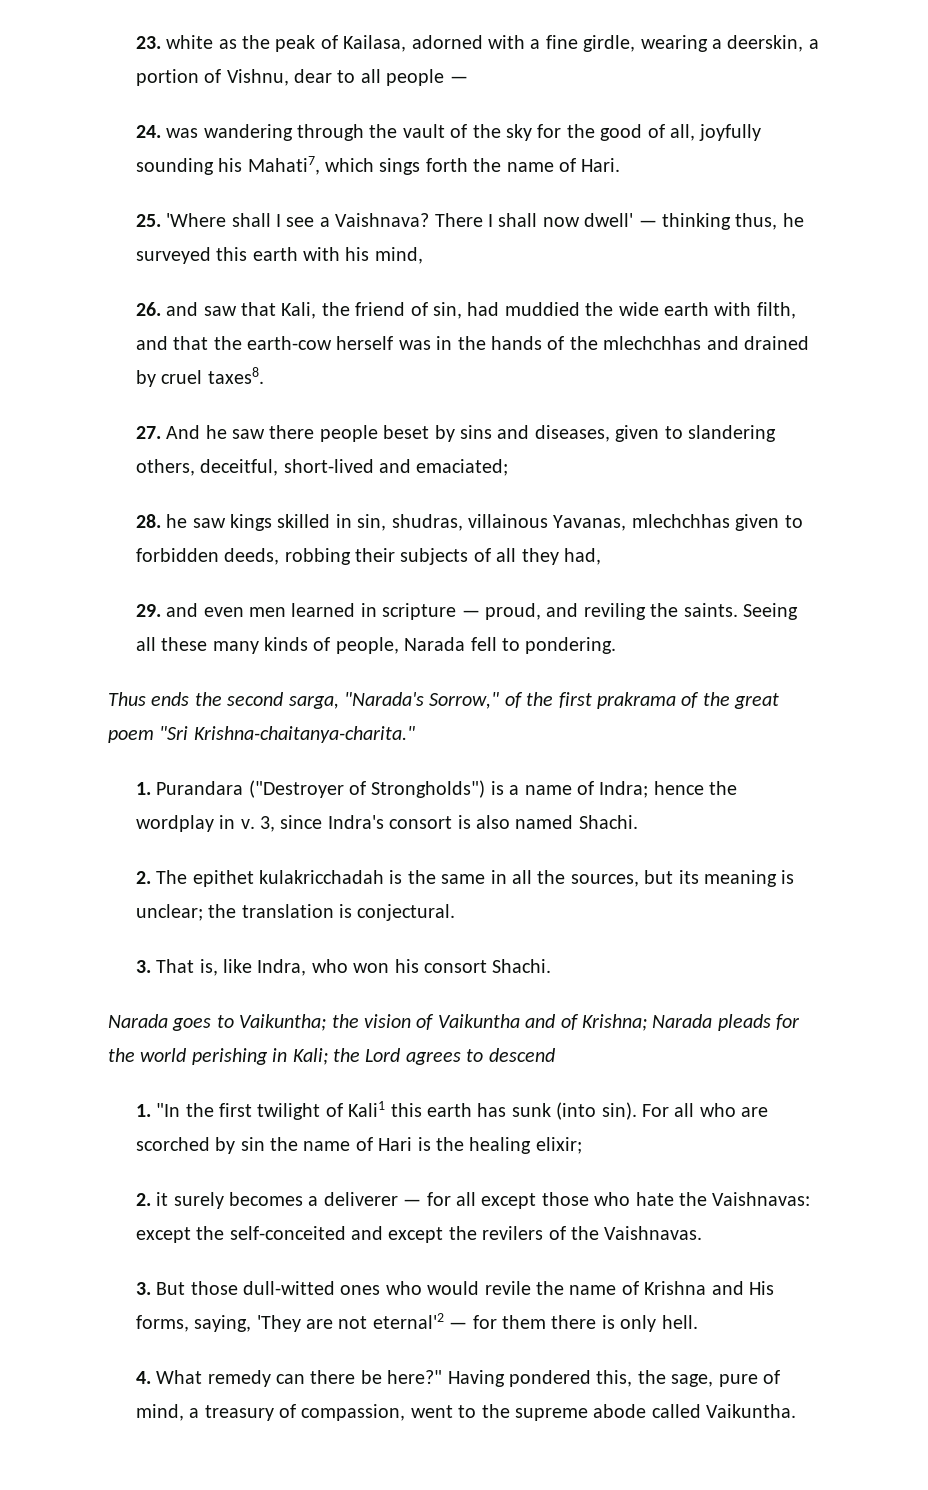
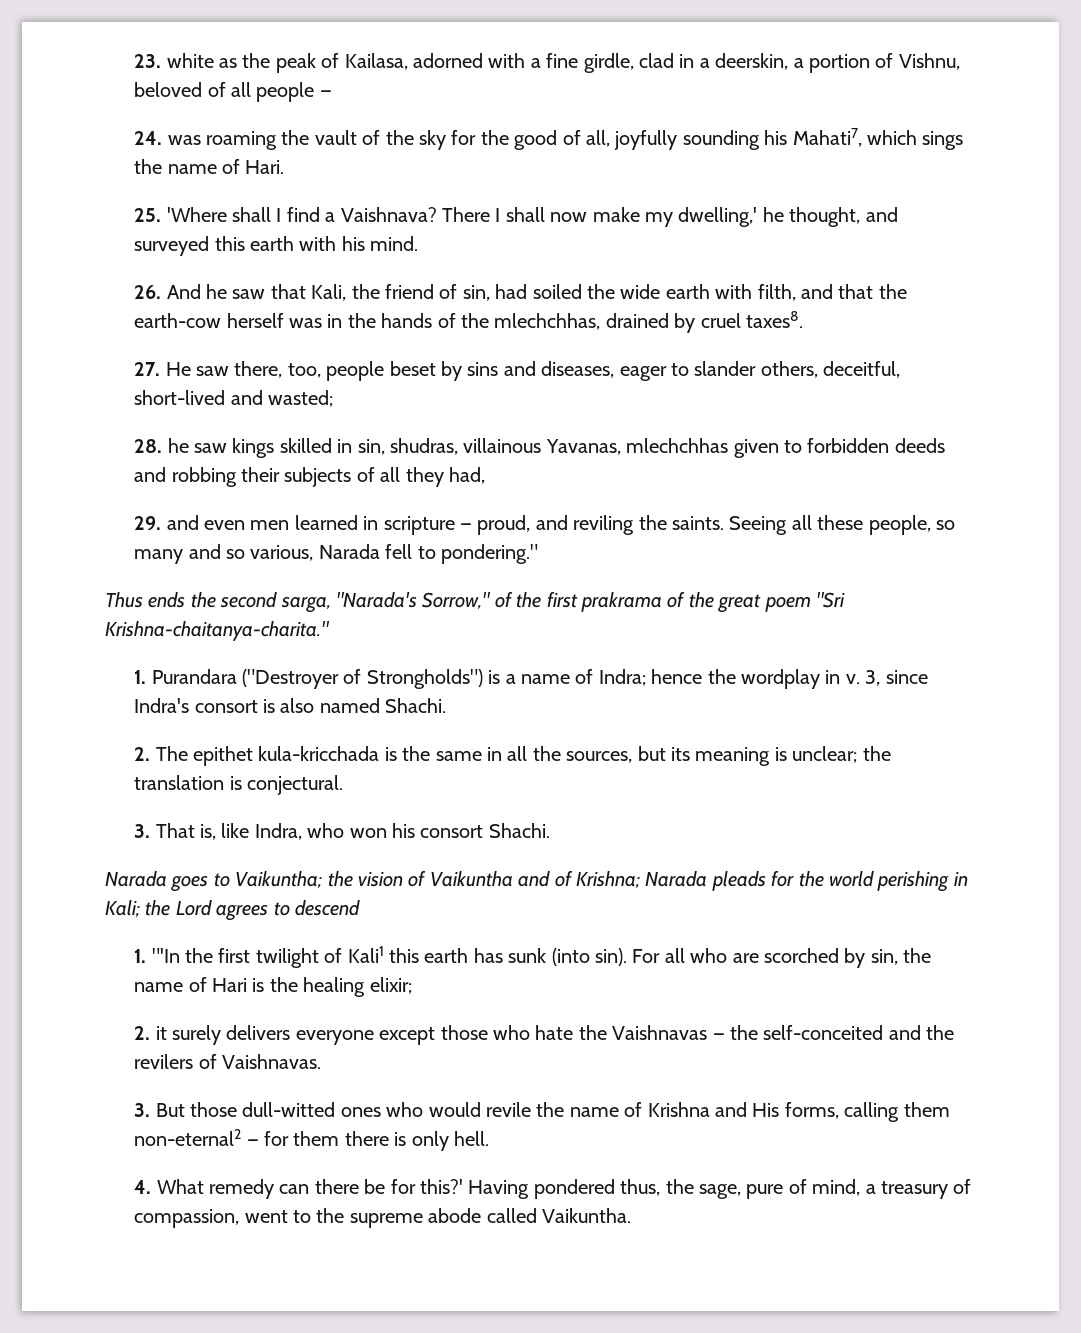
- 23. white as the peak of Kailasa, adorned with a fine girdle, wearing a deerskin, a portion of Vishnu, dear to all people —
+ 23. white as the peak of Kailasa, adorned with a fine girdle, clad in a deerskin, a portion of Vishnu, beloved of all people —
- 24. was wandering through the vault of the sky for the good of all, joyfully sounding his Mahati7, which sings forth the name of Hari.
+ 24. was roaming the vault of the sky for the good of all, joyfully sounding his Mahati7, which sings the name of Hari.
- 25. 'Where shall I see a Vaishnava?
+ 25. 'Where shall I find a Vaishnava?
- There I shall now dwell' — thinking thus, he surveyed this earth with his mind,
+ There I shall now make my dwelling,' he thought, and surveyed this earth with his mind.
- 26. and saw that Kali, the friend of sin, had muddied the wide earth with filth, and that the earth-cow herself was in the hands of the mlechchhas and drained by cruel taxes8.
+ 26. And he saw that Kali, the friend of sin, had soiled the wide earth with filth, and that the earth-cow herself was in the hands of the mlechchhas, drained by cruel taxes8.
- 27. And he saw there people beset by sins and diseases, given to slandering others, deceitful, short-lived and emaciated;
+ 27. He saw there, too, people beset by sins and diseases, eager to slander others, deceitful, short-lived and wasted;
- 28. he saw kings skilled in sin, shudras, villainous Yavanas, mlechchhas given to forbidden deeds, robbing their subjects of all they had,
+ 28. he saw kings skilled in sin, shudras, villainous Yavanas, mlechchhas given to forbidden deeds and robbing their subjects of all they had,
- Seeing all these many kinds of people, Narada fell to pondering.
+ Seeing all these people, so many and so various, Narada fell to pondering."
- 2. The epithet kulakricchadah is the same in all the sources, but its meaning is unclear; the translation is conjectural.
+ 2. The epithet kula-kricchada is the same in all the sources, but its meaning is unclear; the translation is conjectural.
- 1. "In the first twilight of Kali1 this earth has sunk (into sin).
+ 1. "'In the first twilight of Kali1 this earth has sunk (into sin).
- For all who are scorched by sin the name of Hari is the healing elixir;
+ For all who are scorched by sin, the name of Hari is the healing elixir;
- 2. it surely becomes a deliverer — for all except those who hate the Vaishnavas: except the self-conceited and except the revilers of the Vaishnavas.
+ 2. it surely delivers everyone except those who hate the Vaishnavas — the self-conceited and the revilers of Vaishnavas.
- 3. But those dull-witted ones who would revile the name of Krishna and His forms, saying, 'They are not eternal'2 — for them there is only hell.
+ 3. But those dull-witted ones who would revile the name of Krishna and His forms, calling them non-eternal2 — for them there is only hell.
- 4. What remedy can there be here?"
+ 4. What remedy can there be for this?'
- Having pondered this, the sage, pure of mind, a treasury of compassion, went to the supreme abode called Vaikuntha.
+ Having pondered thus, the sage, pure of mind, a treasury of compassion, went to the supreme abode called Vaikuntha.

